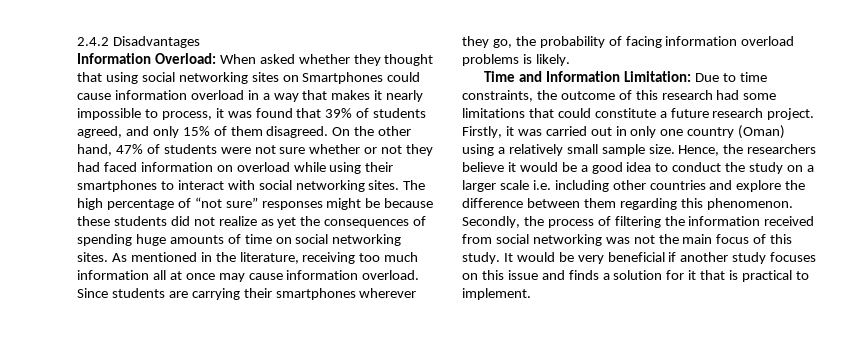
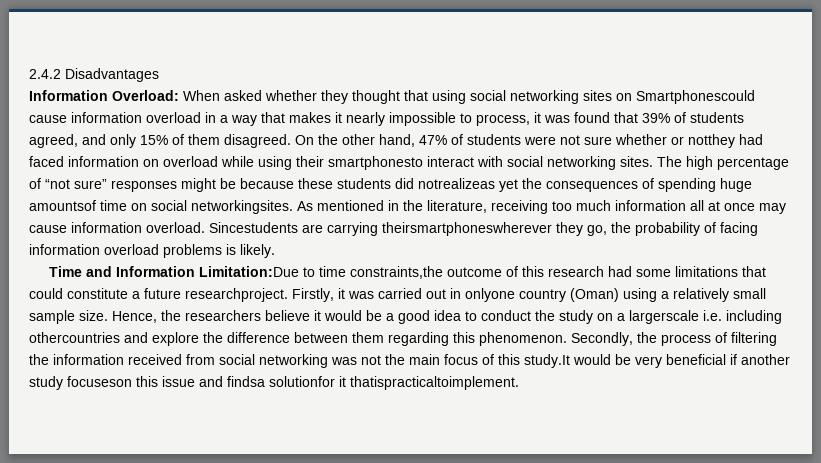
- Information Overload: When asked whether they thought that using social networking sites on Smartphones could cause information overload in a way that makes it nearly impossible to process, it was found that 39% of students agreed, and only 15% of them disagreed.
+ Information Overload: When asked whether they thought that using social networking sites on Smartphonescould cause information overload in a way that makes it nearly impossible to process, it was found that 39% of students agreed, and only 15% of them disagreed.
- On the other hand, 47% of students were not sure whether or not they had faced information on overload while using their smartphones to interact with social networking sites.
+ On the other hand, 47% of students were not sure whether or notthey had faced information on overload while using their smartphonesto interact with social networking sites.
- The high percentage of “not sure” responses might be because these students did not realize as yet the consequences of spending huge amounts of time on social networking sites.
+ The high percentage of “not sure” responses might be because these students did notrealizeas yet the consequences of spending huge amountsof time on social networkingsites.
- Since students are carrying their smartphones wherever they go, the probability of facing information overload problems is likely.
+ Sincestudents are carrying theirsmartphoneswherever they go, the probability of facing information overload problems is likely.
- Time and Information Limitation: Due to time constraints, the outcome of this research had some limitations that could constitute a future research project.
+ Time and Information Limitation:Due to time constraints,the outcome of this research had some limitations that could constitute a future researchproject.
- Firstly, it was carried out in only one country (Oman) using a relatively small sample size.
+ Firstly, it was carried out in onlyone country (Oman) using a relatively small sample size.
- Hence, the researchers believe it would be a good idea to conduct the study on a larger scale i.e. including other countries and explore the difference between them regarding this phenomenon.
+ Hence, the researchers believe it would be a good idea to conduct the study on a largerscale i.e. including othercountries and explore the difference between them regarding this phenomenon.
- Secondly, the process of filtering the information received from social networking was not the main focus of this study. It would be very beneficial if another study focuses on this issue and finds a solution for it that is practical to implement.
+ Secondly, the process of filtering the information received from social networking was not the main focus of this study.It would be very beneficial if another study focuseson this issue and findsa solutionfor it thatispracticaltoimplement.

